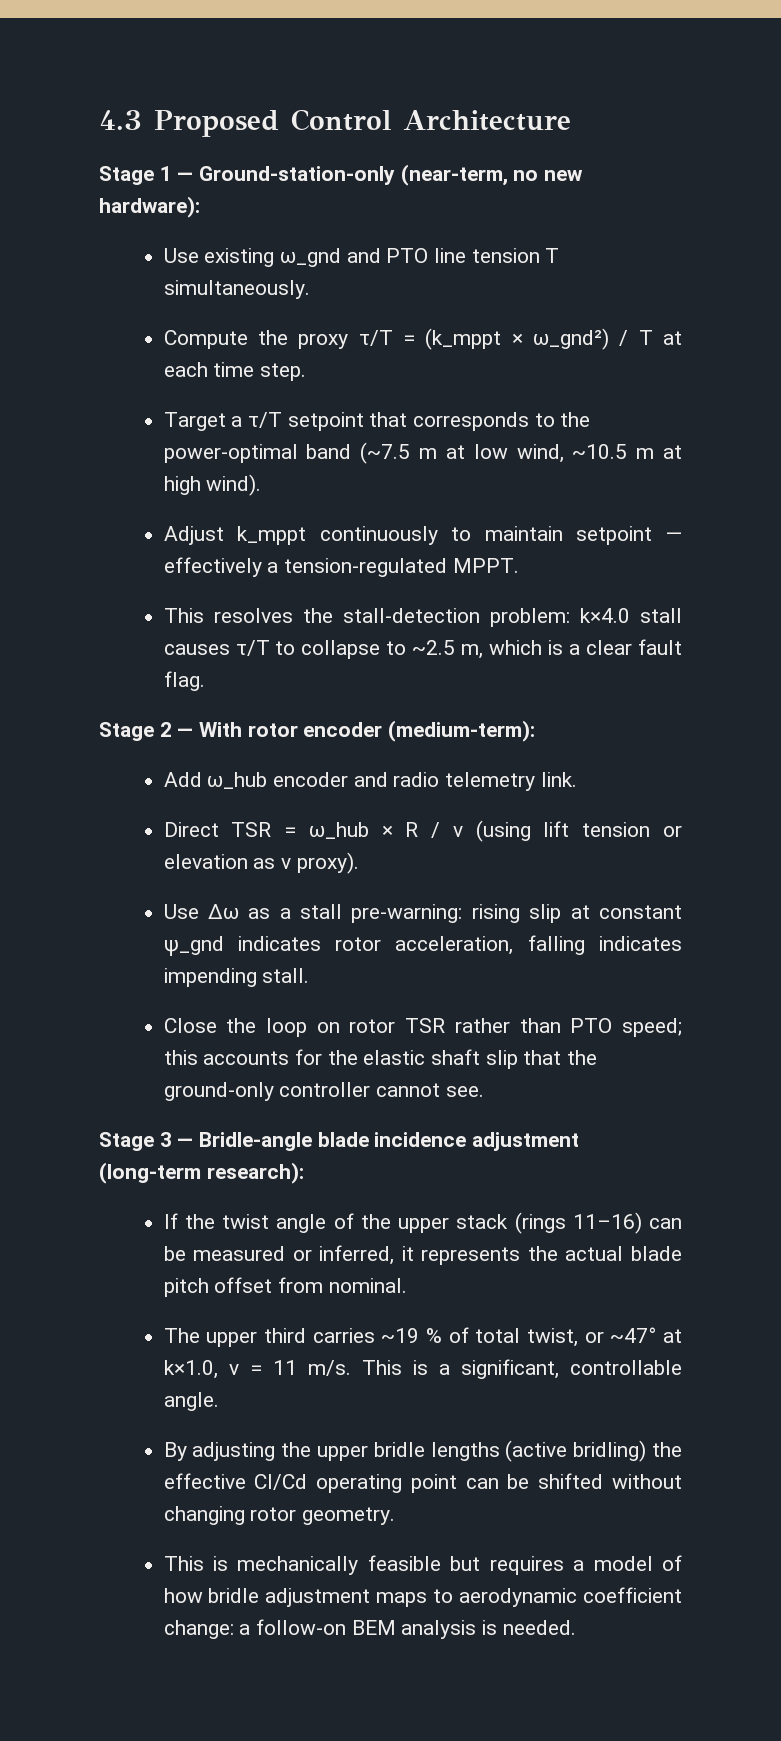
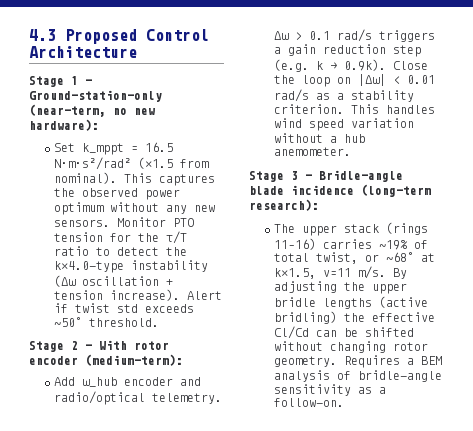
- Use existing ω_gnd and PTO line tension T simultaneously.
- Compute the proxy τ/T = (k_mppt × ω_gnd²) / T at each time step.
- Target a τ/T setpoint that corresponds to the power-optimal band (~7.5 m at low wind, ~10.5 m at high wind).
- Adjust k_mppt continuously to maintain setpoint — effectively a tension-regulated MPPT.
- This resolves the stall-detection problem: k×4.0 stall causes τ/T to collapse to ~2.5 m, which is a clear fault flag.
+ Set k_mppt = 16.5 N·m·s²/rad² (×1.5 from nominal). This captures the observed power optimum without any new sensors. Monitor PTO tension for the τ/T ratio to detect the k×4.0-type instability (Δω oscillation + tension increase). Alert if twist std exceeds ~50° threshold.
- Add ω_hub encoder and radio telemetry link.
- Direct TSR = ω_hub × R / v (using lift tension or elevation as v proxy).
- Use Δω as a stall pre-warning: rising slip at constant ψ_gnd indicates rotor acceleration, falling indicates impending stall.
- Close the loop on rotor TSR rather than PTO speed; this accounts for the elastic shaft slip that the ground-only controller cannot see.
+ Add ω_hub encoder and radio/optical telemetry. Δω > 0.1 rad/s triggers a gain reduction step (e.g. k → 0.9k). Close the loop on |Δω| < 0.01 rad/s as a stability criterion. This handles wind speed variation without a hub anemometer.
- Stage 3 — Bridle-angle blade incidence adjustment (long-term research):
+ Stage 3 — Bridle-angle blade incidence (long-term research):
- If the twist angle of the upper stack (rings 11–16) can be measured or inferred, it represents the actual blade pitch offset from nominal.
- The upper third carries ~19 % of total twist, or ~47° at k×1.0, v = 11 m/s. This is a significant, controllable angle.
- By adjusting the upper bridle lengths (active bridling) the effective Cl/Cd operating point can be shifted without changing rotor geometry.
- This is mechanically feasible but requires a model of how bridle adjustment maps to aerodynamic coefficient change: a follow-on BEM analysis is needed.
+ The upper stack (rings 11–16) carries ~19% of total twist, or ~68° at k×1.5, v=11 m/s. By adjusting the upper bridle lengths (active bridling) the effective Cl/Cd can be shifted without changing rotor geometry. Requires a BEM analysis of bridle-angle sensitivity as a follow-on.

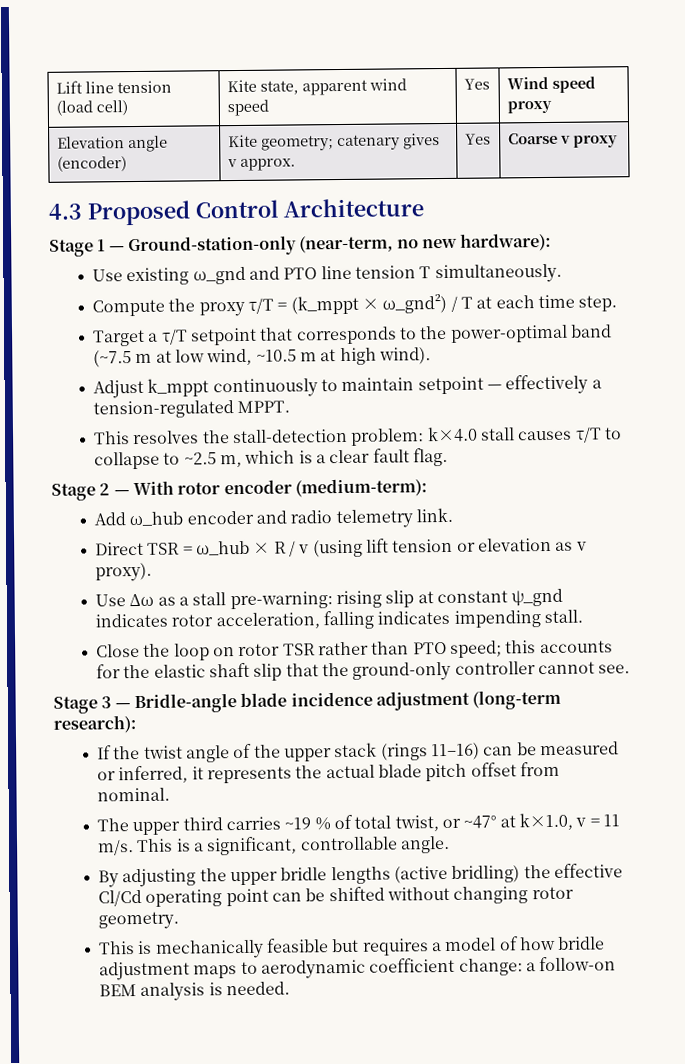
+ Lift line tension (load cell) | Kite state, apparent wind speed | Yes | Wind speed proxy
+ Elevation angle (encoder) | Kite geometry; catenary gives v approx. | Yes | Coarse v proxy
- Set k_mppt = 16.5 N·m·s²/rad² (×1.5 from nominal). This captures the observed power optimum without any new sensors. Monitor PTO tension for the τ/T ratio to detect the k×4.0-type instability (Δω oscillation + tension increase). Alert if twist std exceeds ~50° threshold.
+ Use existing ω_gnd and PTO line tension T simultaneously.
+ Compute the proxy τ/T = (k_mppt × ω_gnd²) / T at each time step.
+ Target a τ/T setpoint that corresponds to the power-optimal band (~7.5 m at low wind, ~10.5 m at high wind).
+ Adjust k_mppt continuously to maintain setpoint — effectively a tension-regulated MPPT.
+ This resolves the stall-detection problem: k×4.0 stall causes τ/T to collapse to ~2.5 m, which is a clear fault flag.
- Add ω_hub encoder and radio/optical telemetry. Δω > 0.1 rad/s triggers a gain reduction step (e.g. k → 0.9k). Close the loop on |Δω| < 0.01 rad/s as a stability criterion. This handles wind speed variation without a hub anemometer.
+ Add ω_hub encoder and radio telemetry link.
+ Direct TSR = ω_hub × R / v (using lift tension or elevation as v proxy).
+ Use Δω as a stall pre-warning: rising slip at constant ψ_gnd indicates rotor acceleration, falling indicates impending stall.
+ Close the loop on rotor TSR rather than PTO speed; this accounts for the elastic shaft slip that the ground-only controller cannot see.
- Stage 3 — Bridle-angle blade incidence (long-term research):
+ Stage 3 — Bridle-angle blade incidence adjustment (long-term research):
- The upper stack (rings 11–16) carries ~19% of total twist, or ~68° at k×1.5, v=11 m/s. By adjusting the upper bridle lengths (active bridling) the effective Cl/Cd can be shifted without changing rotor geometry. Requires a BEM analysis of bridle-angle sensitivity as a follow-on.
+ If the twist angle of the upper stack (rings 11–16) can be measured or inferred, it represents the actual blade pitch offset from nominal.
+ The upper third carries ~19 % of total twist, or ~47° at k×1.0, v = 11 m/s. This is a significant, controllable angle.
+ By adjusting the upper bridle lengths (active bridling) the effective Cl/Cd operating point can be shifted without changing rotor geometry.
+ This is mechanically feasible but requires a model of how bridle adjustment maps to aerodynamic coefficient change: a follow-on BEM analysis is needed.

